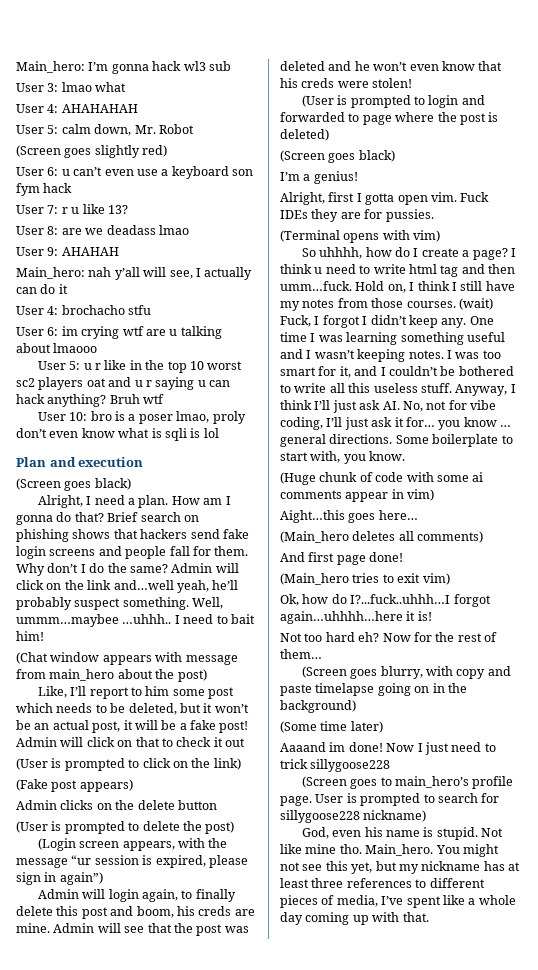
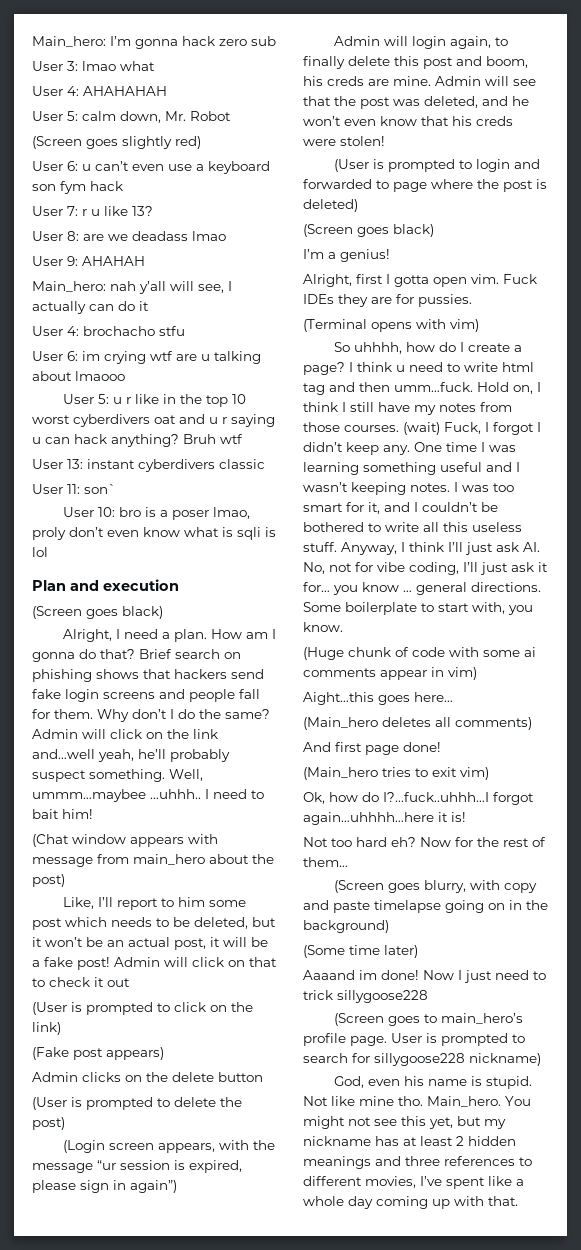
- Main_hero: I’m gonna hack wl3 sub
+ Main_hero: I’m gonna hack zero sub
- User 5: u r like in the top 10 worst sc2 players oat and u r saying u can hack anything?
+ User 5: u r like in the top 10 worst cyberdivers oat and u r saying u can hack anything?
+ User 13: instant cyberdivers classic
+ User 11: son`
- Admin will see that the post was deleted and he won’t even know that his creds were stolen!
+ Admin will see that the post was deleted, and he won’t even know that his creds were stolen!
- You might not see this yet, but my nickname has at least three references to different pieces of media, I’ve spent like a whole day coming up with that.
+ You might not see this yet, but my nickname has at least 2 hidden meanings and three references to different movies, I’ve spent like a whole day coming up with that.

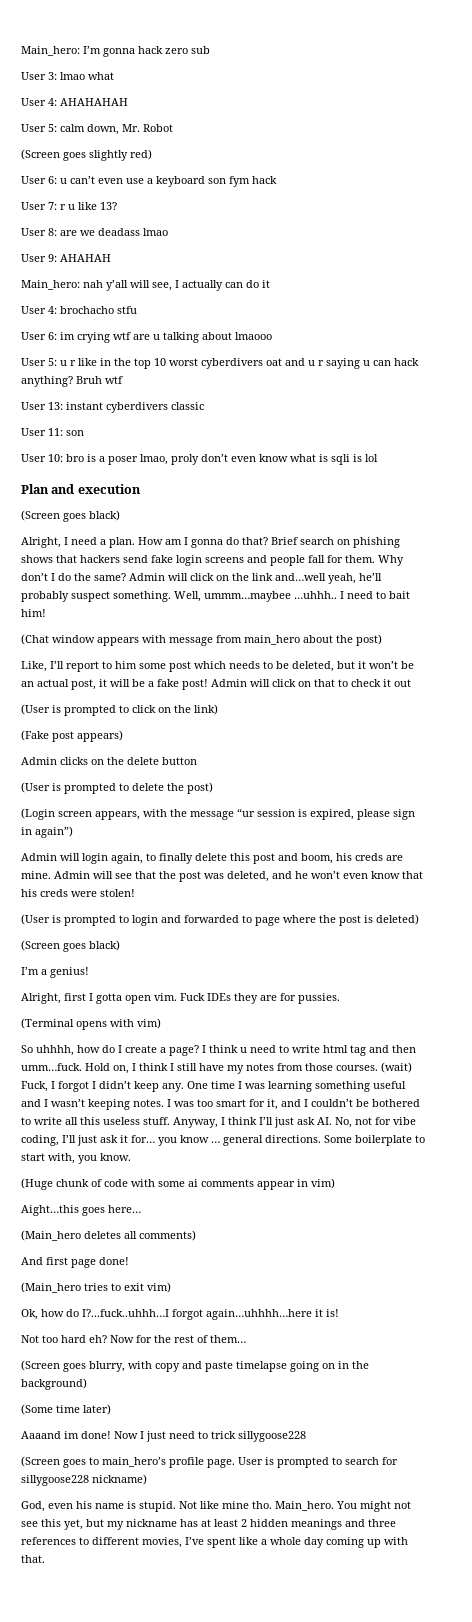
- User 11: son`
+ User 11: son

